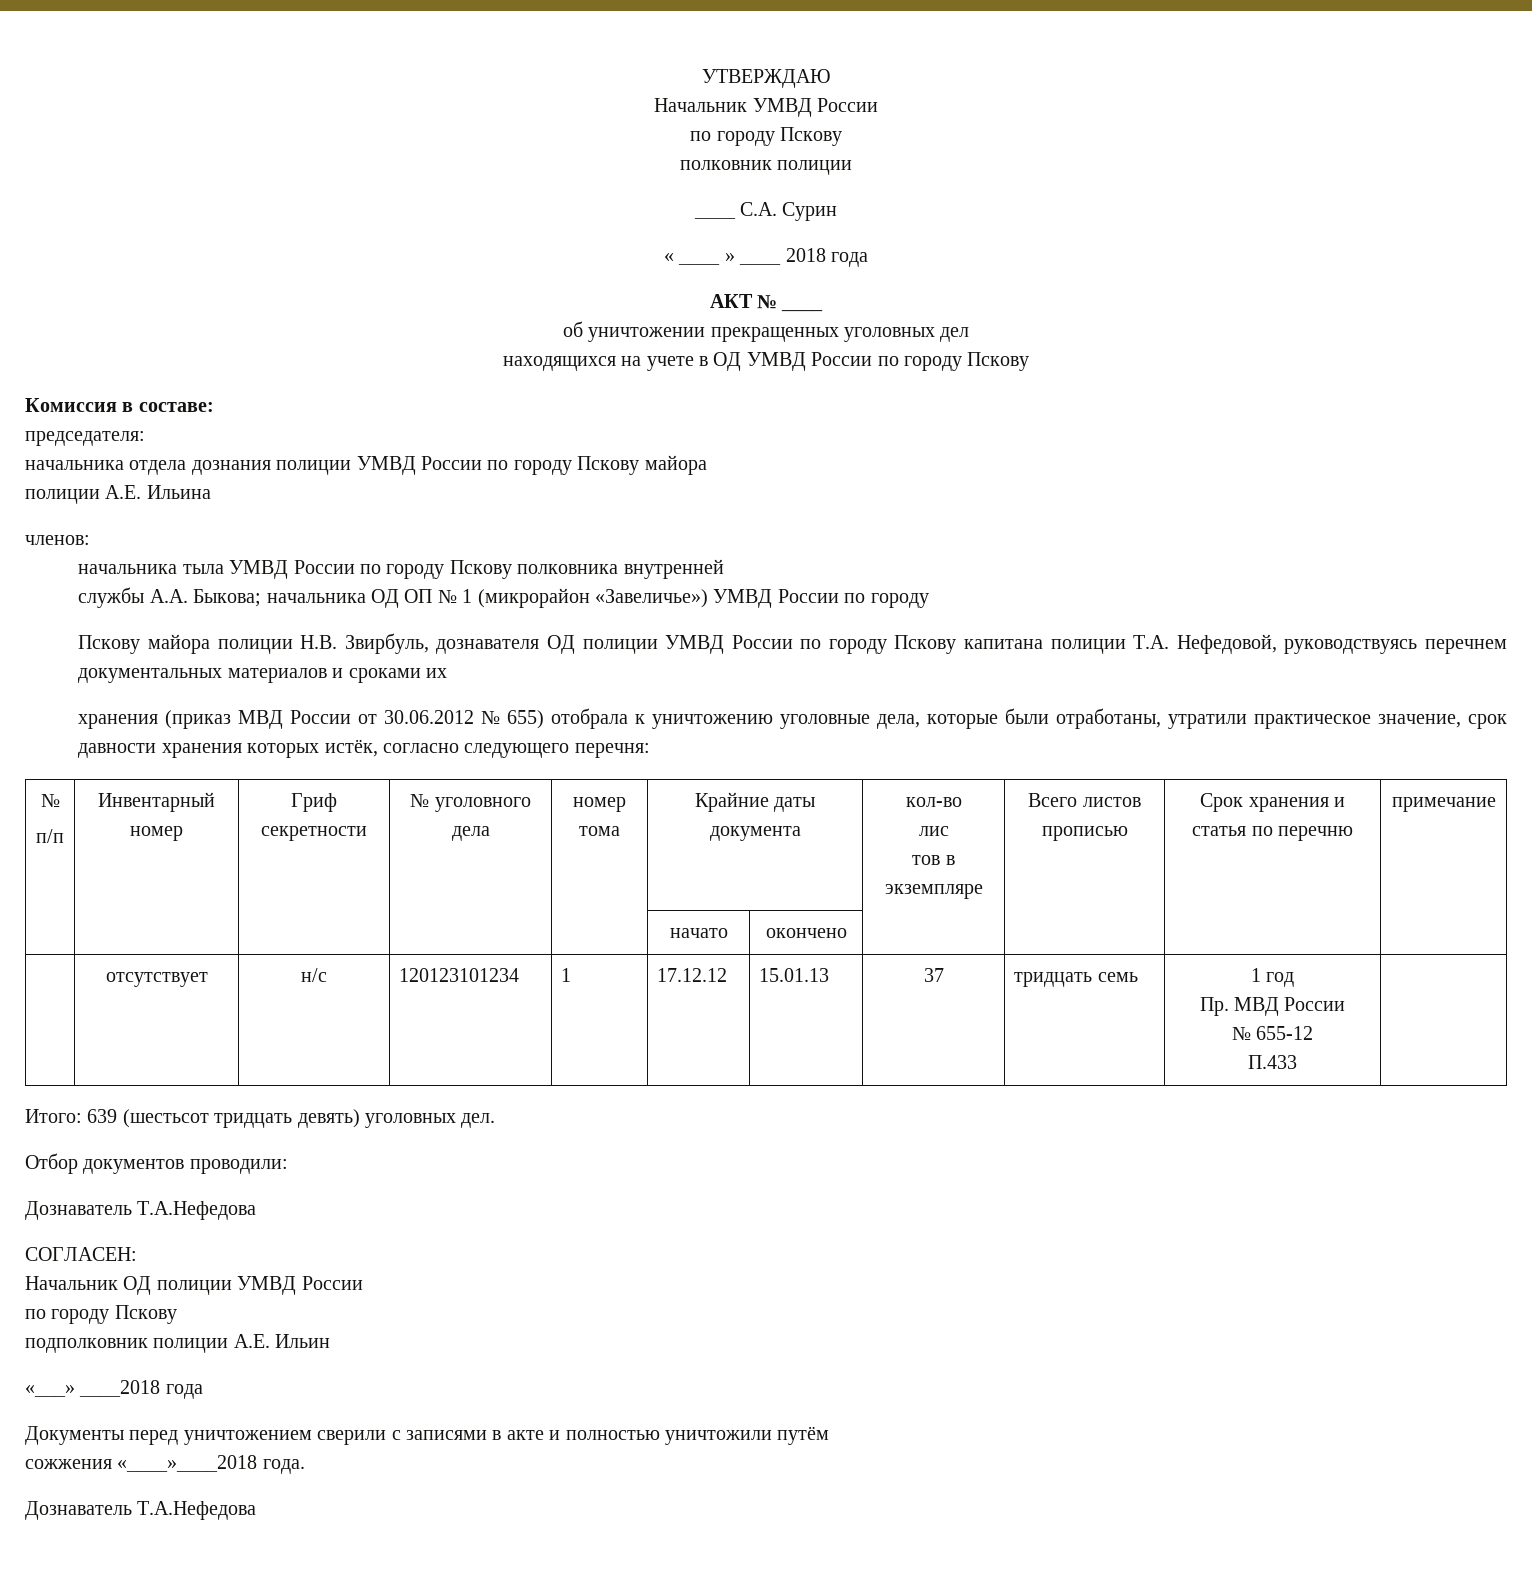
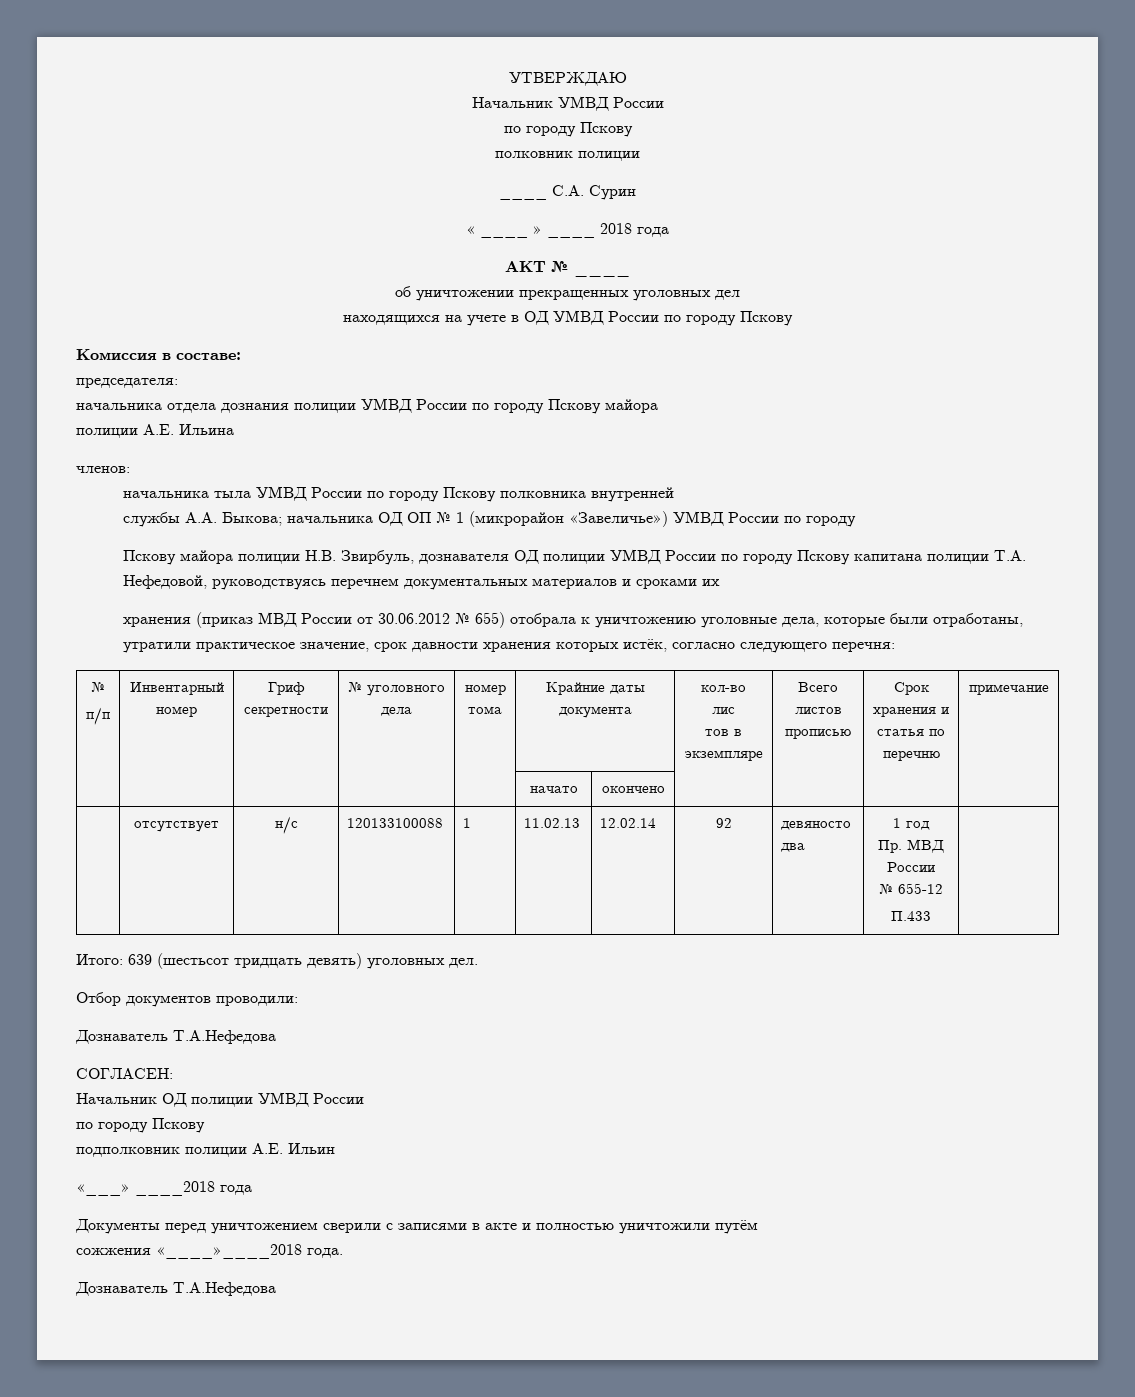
- | отсутствует | н/с | 120123101234 | 1 | 17.12.12 | 15.01.13 | 37 | тридцать семь | 1 год
+ | отсутствует | н/с | 120133100088 | 1 | 11.02.13 | 12.02.14 | 92 | девяносто два | 1 год

